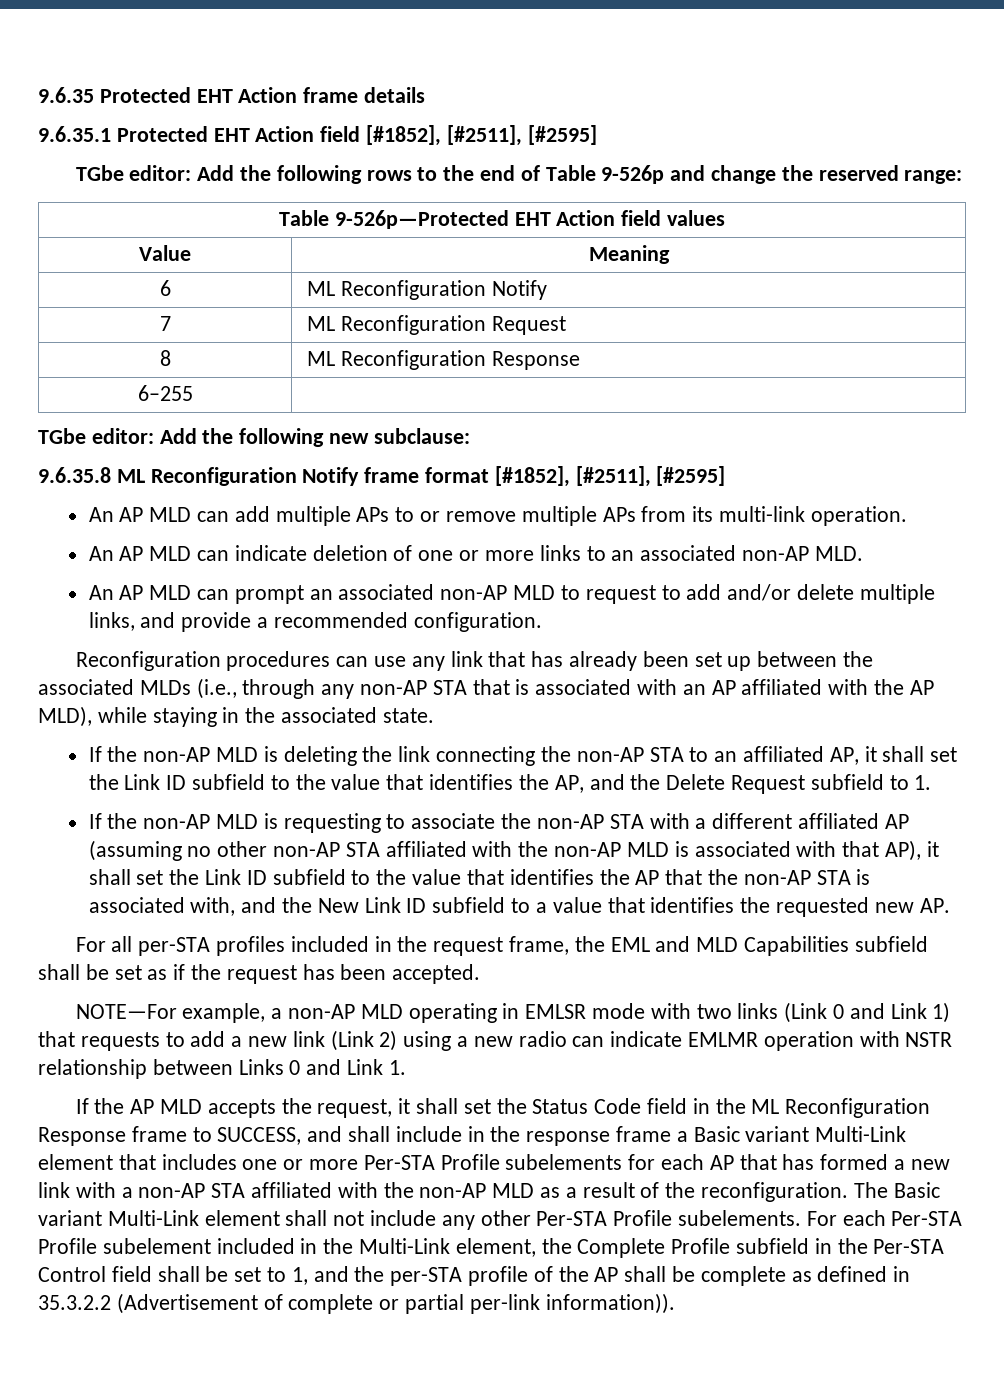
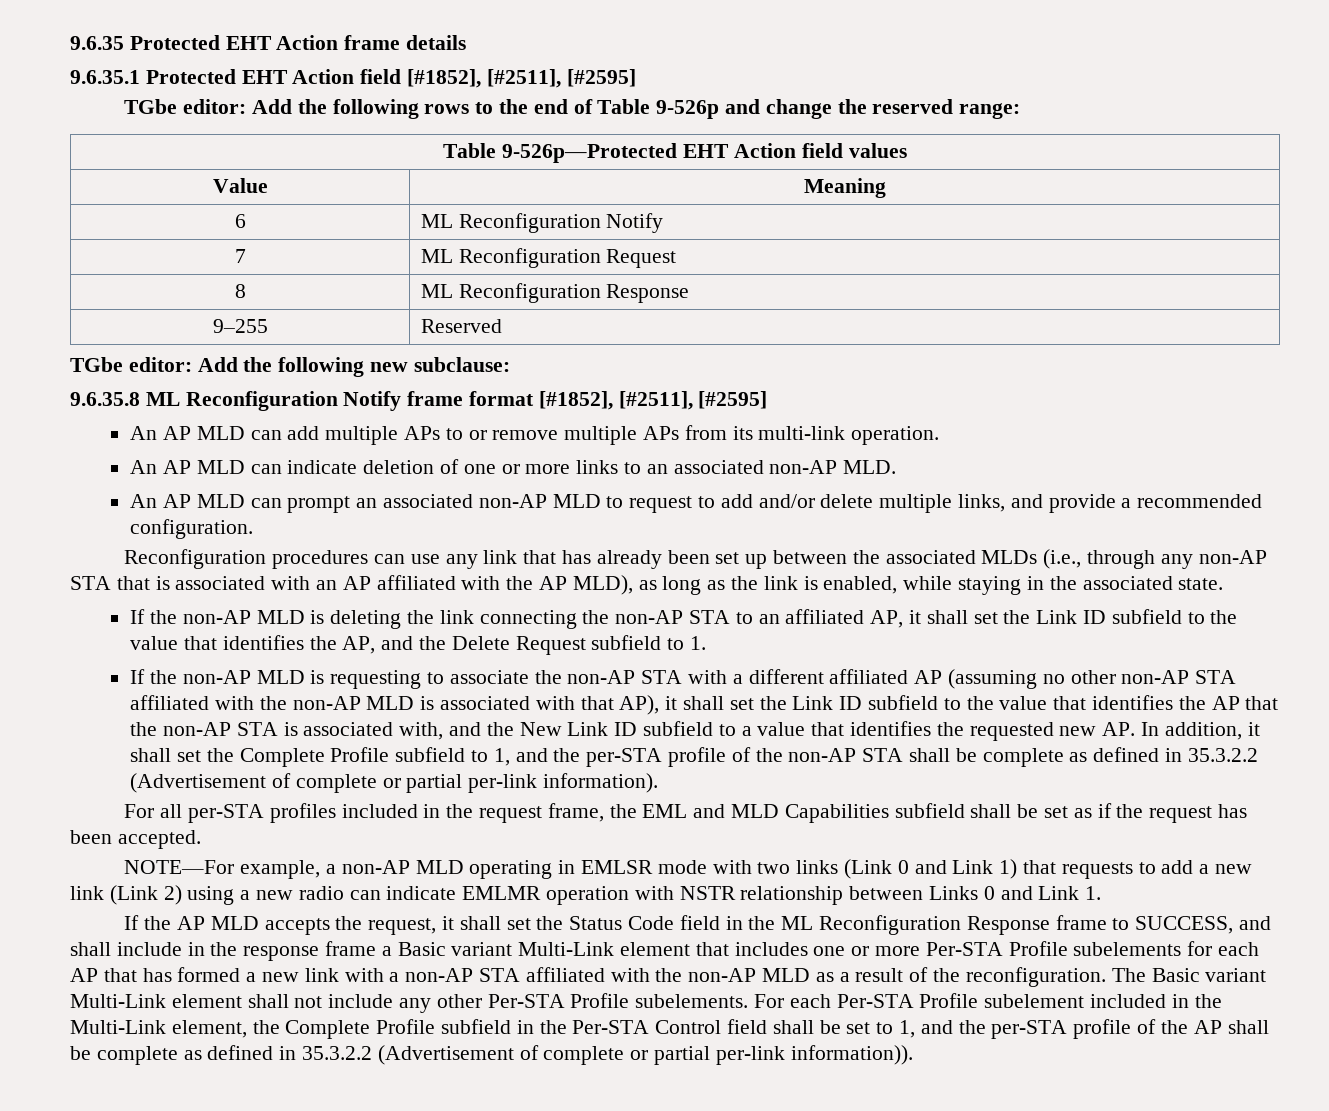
- 6–255 |
+ 9–255 | Reserved
- Reconfiguration procedures can use any link that has already been set up between the associated MLDs (i.e., through any non-AP STA that is associated with an AP affiliated with the AP MLD), while staying in the associated state.
+ Reconfiguration procedures can use any link that has already been set up between the associated MLDs (i.e., through any non-AP STA that is associated with an AP affiliated with the AP MLD), as long as the link is enabled, while staying in the associated state.
- If the non-AP MLD is requesting to associate the non-AP STA with a different affiliated AP (assuming no other non-AP STA affiliated with the non-AP MLD is associated with that AP), it shall set the Link ID subfield to the value that identifies the AP that the non-AP STA is associated with, and the New Link ID subfield to a value that identifies the requested new AP.
+ If the non-AP MLD is requesting to associate the non-AP STA with a different affiliated AP (assuming no other non-AP STA affiliated with the non-AP MLD is associated with that AP), it shall set the Link ID subfield to the value that identifies the AP that the non-AP STA is associated with, and the New Link ID subfield to a value that identifies the requested new AP. In addition, it shall set the Complete Profile subfield to 1, and the per-STA profile of the non-AP STA shall be complete as defined in 35.3.2.2 (Advertisement of complete or partial per-link information).

